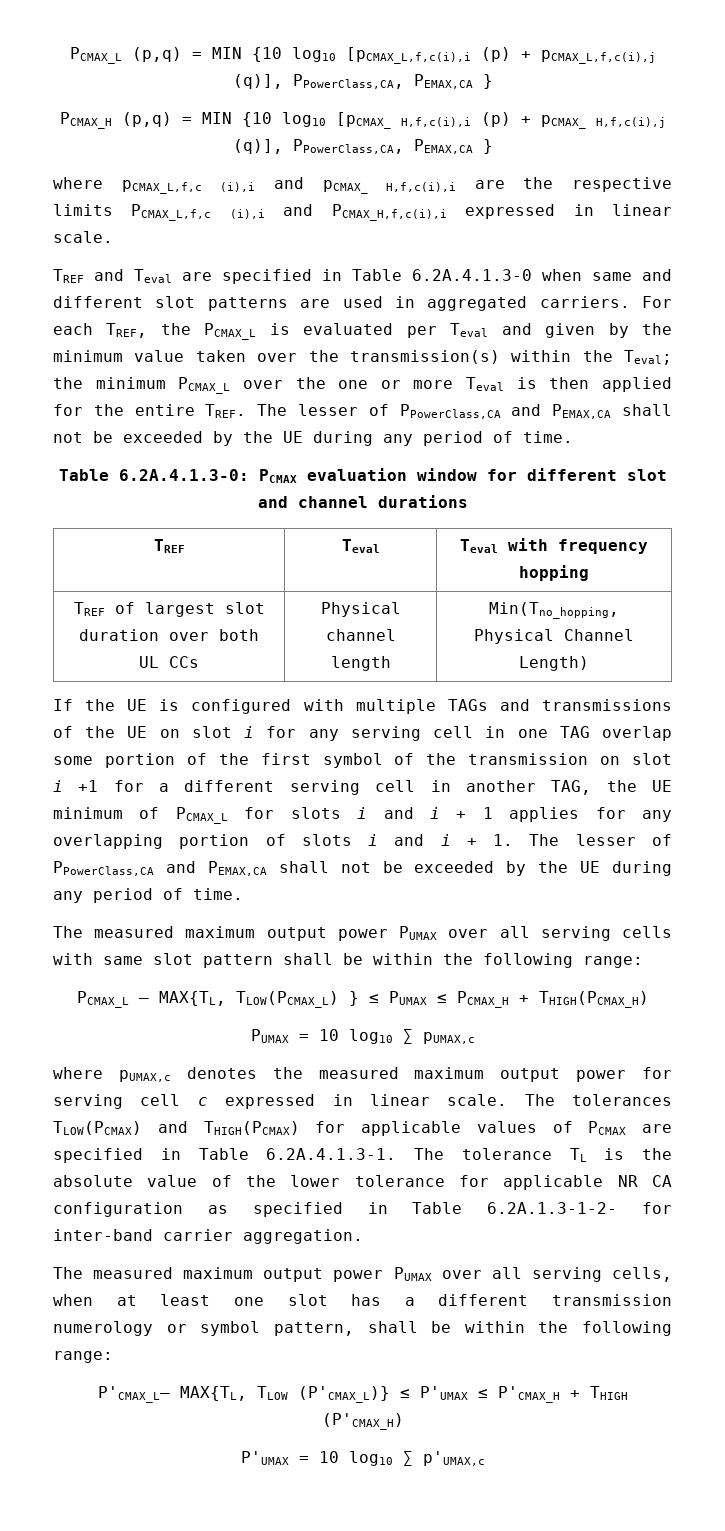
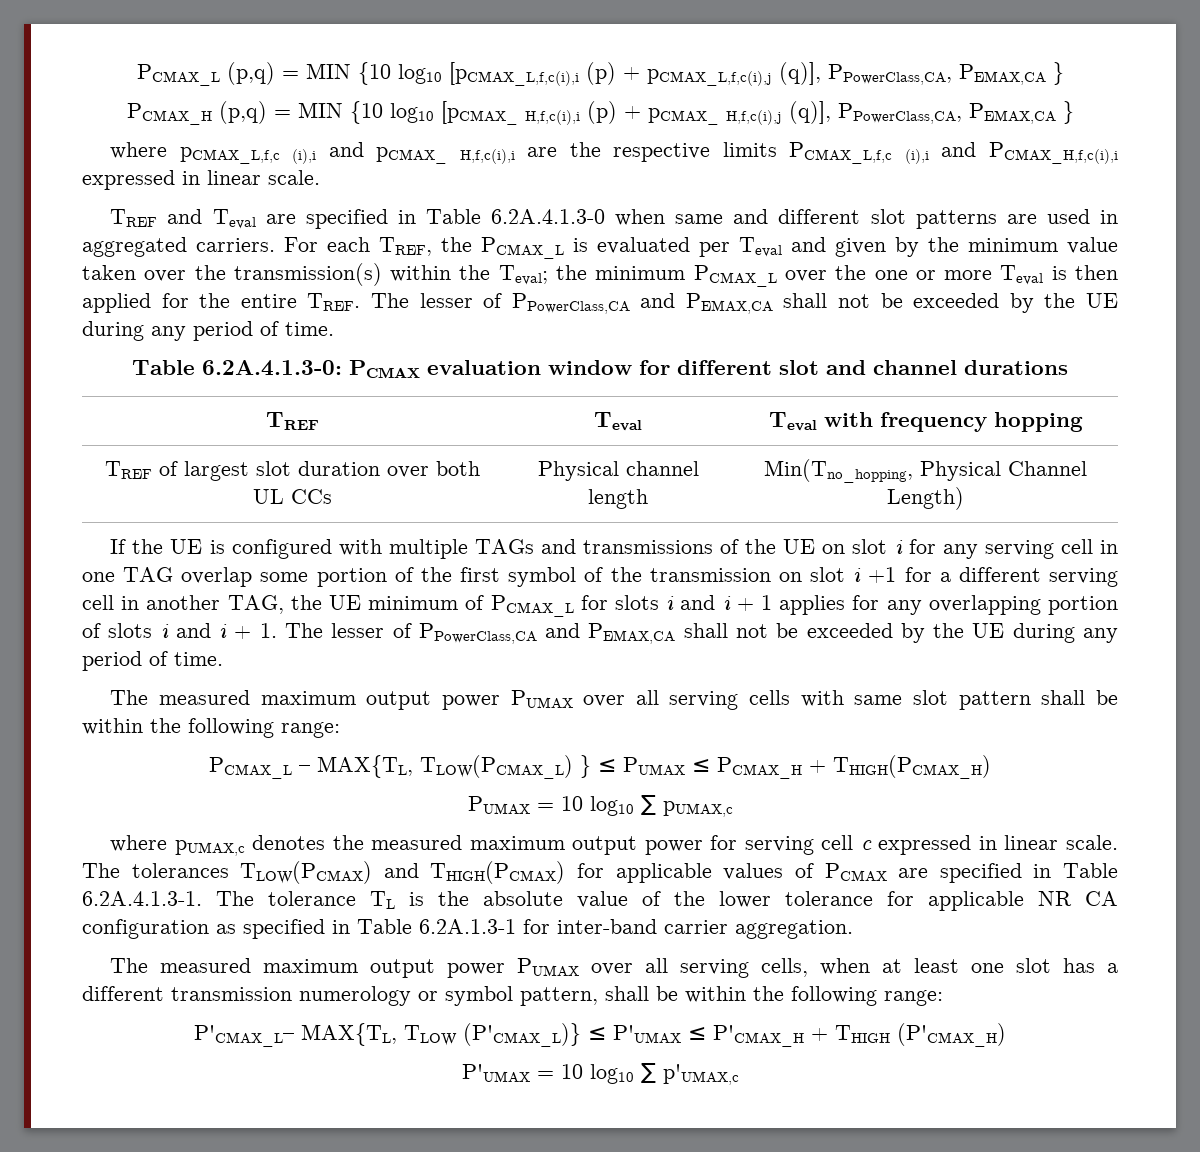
- The tolerances TLOW(PCMAX) and THIGH(PCMAX) for applicable values of PCMAX are specified in Table 6.2A.4.1.3-1. The tolerance TL is the absolute value of the lower tolerance for applicable NR CA configuration as specified in Table 6.2A.1.3-1-2- for inter-band carrier aggregation.
+ The tolerances TLOW(PCMAX) and THIGH(PCMAX) for applicable values of PCMAX are specified in Table 6.2A.4.1.3-1. The tolerance TL is the absolute value of the lower tolerance for applicable NR CA configuration as specified in Table 6.2A.1.3-1 for inter-band carrier aggregation.

